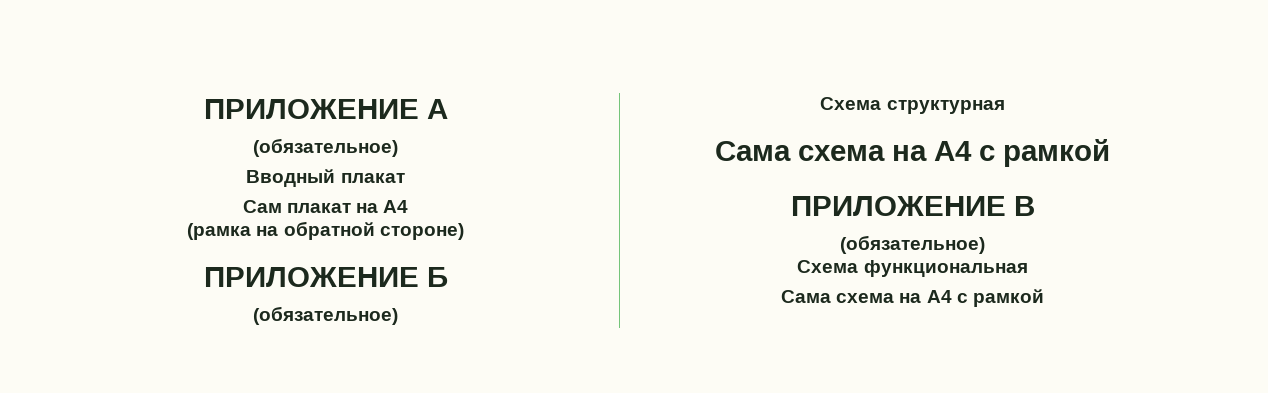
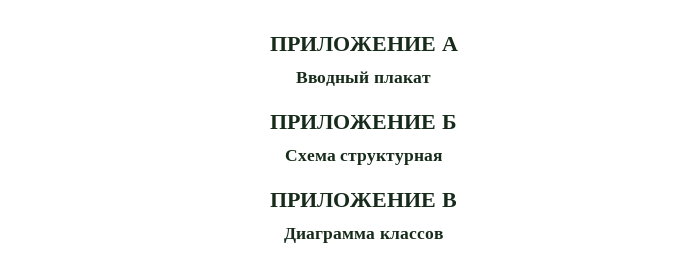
  ПРИЛОЖЕНИЕ А
- (обязательное)
- Сам плакат на А4
- (рамка на обратной стороне)
  ПРИЛОЖЕНИЕ Б
- (обязательное)
  Схема структурная
- Сама схема на А4 с рамкой
  ПРИЛОЖЕНИЕ B
- (обязательное)
- Схема функциональная
- Сама схема на А4 с рамкой
+ Диаграмма классов

